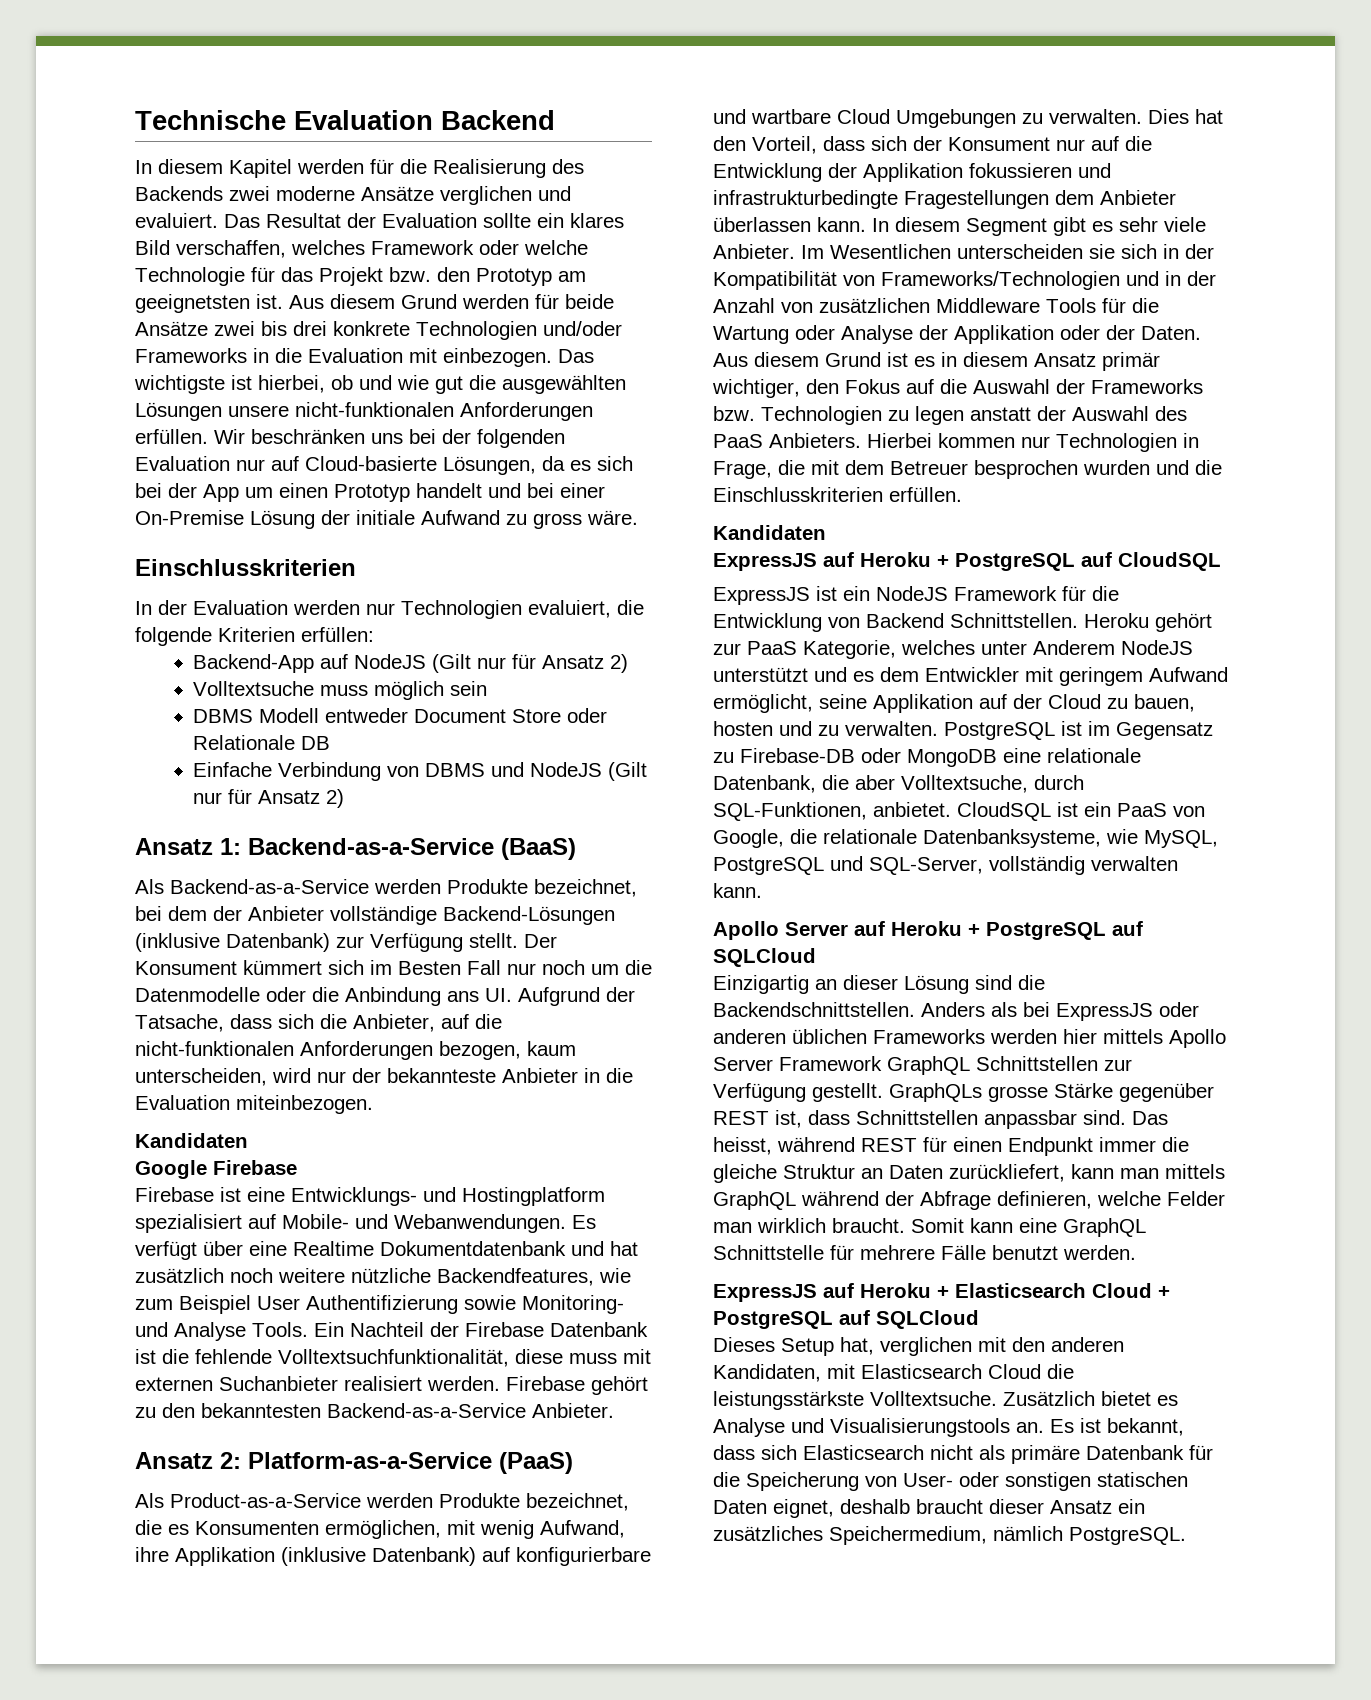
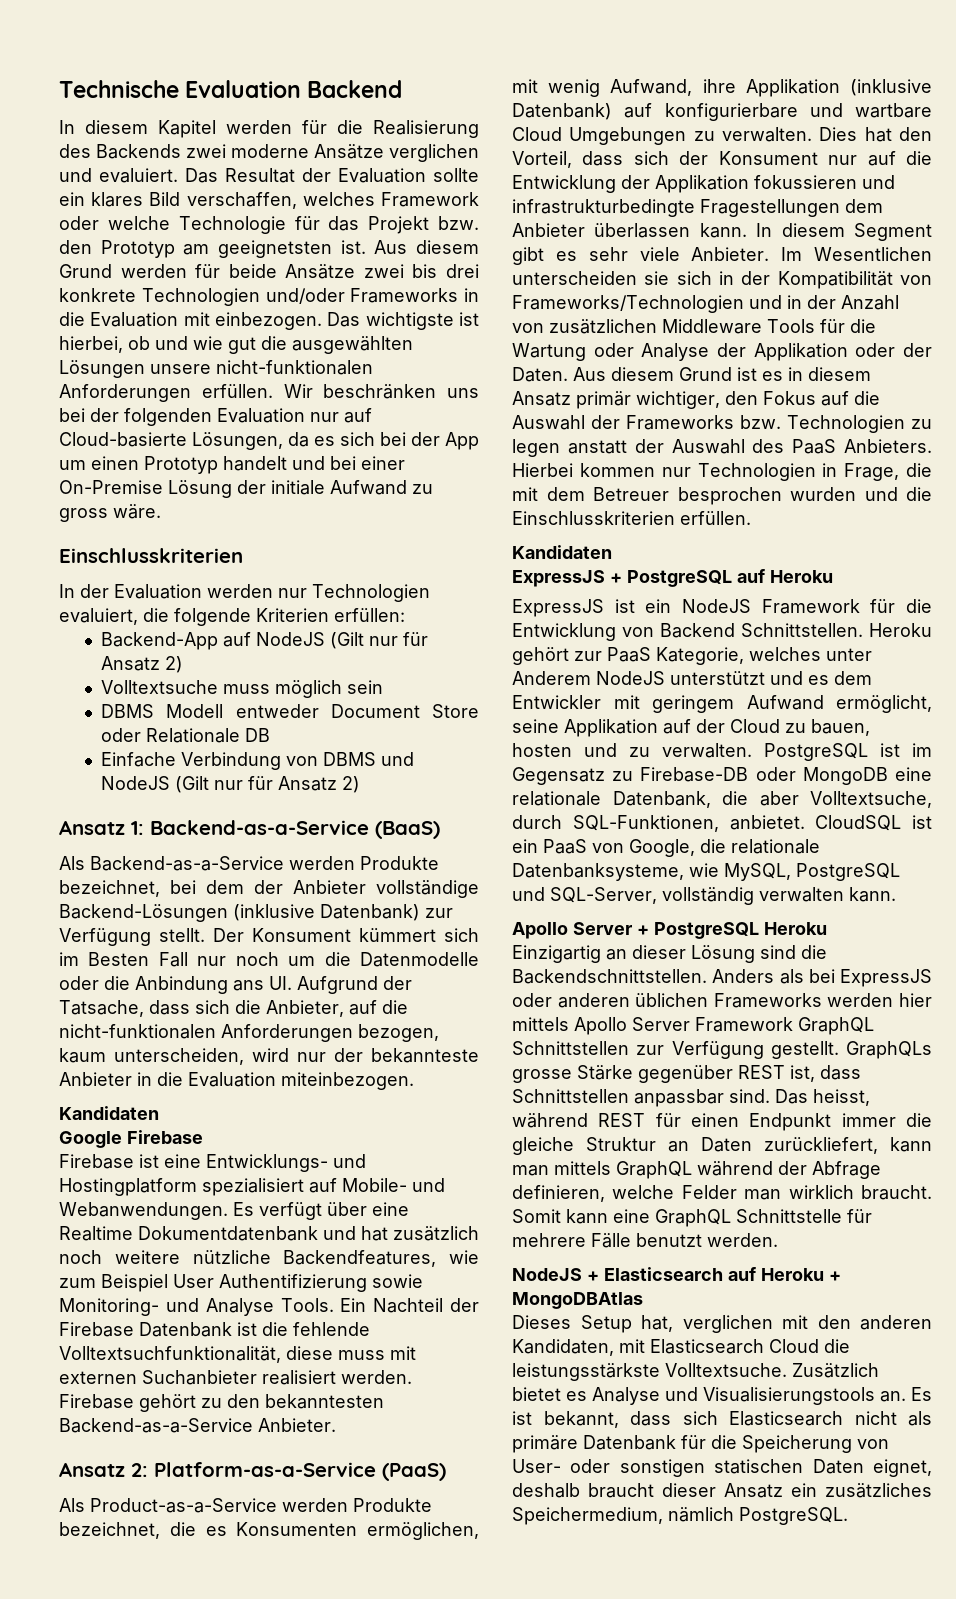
- ExpressJS auf Heroku + PostgreSQL auf CloudSQL
+ ExpressJS + PostgreSQL auf Heroku
- Apollo Server auf Heroku + PostgreSQL auf SQLCloud
+ Apollo Server + PostgreSQL Heroku
- ExpressJS auf Heroku + Elasticsearch Cloud + PostgreSQL auf SQLCloud
+ NodeJS + Elasticsearch auf Heroku + MongoDBAtlas

